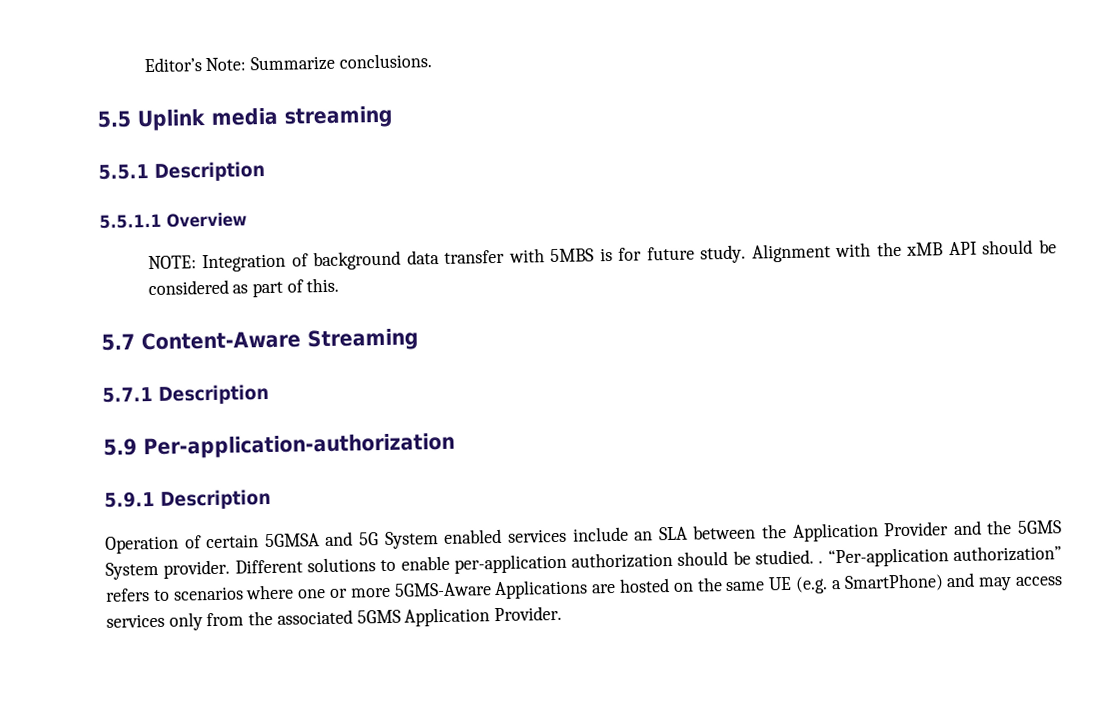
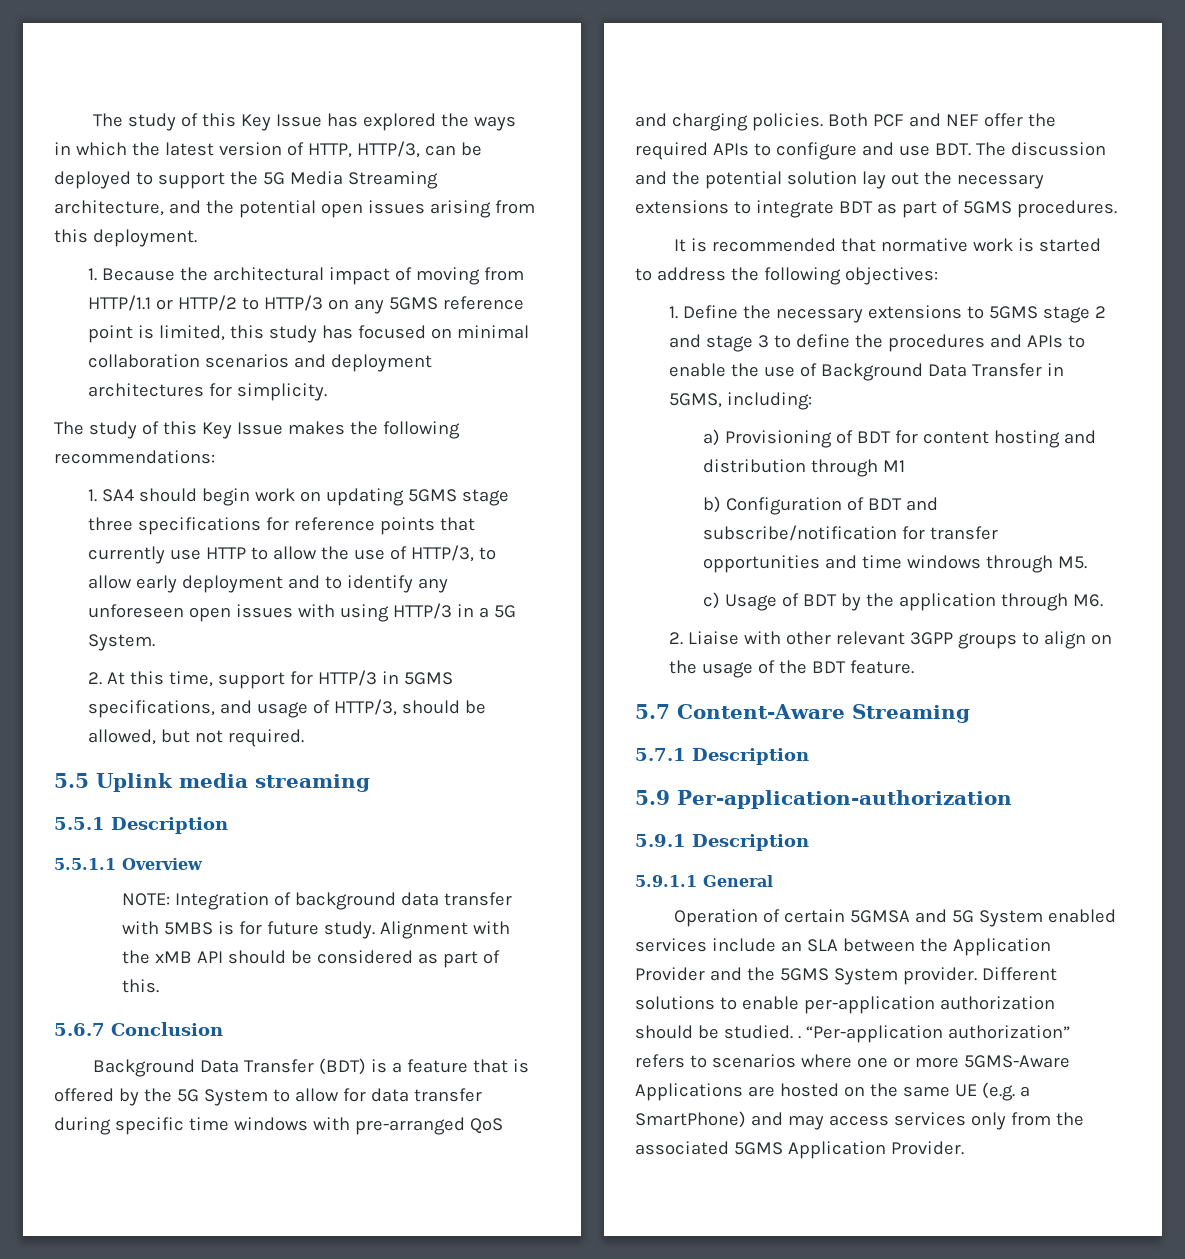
- Editor’s Note: Summarize conclusions.
+ The study of this Key Issue has explored the ways in which the latest version of HTTP, HTTP/3, can be deployed to support the 5G Media Streaming architecture, and the potential open issues arising from this deployment.
+ 1. Because the architectural impact of moving from HTTP/1.1 or HTTP/2 to HTTP/3 on any 5GMS reference point is limited, this study has focused on minimal collaboration scenarios and deployment architectures for simplicity.
+ The study of this Key Issue makes the following recommendations:
+ 1. SA4 should begin work on updating 5GMS stage three specifications for reference points that currently use HTTP to allow the use of HTTP/3, to allow early deployment and to identify any unforeseen open issues with using HTTP/3 in a 5G System.
+ 2. At this time, support for HTTP/3 in 5GMS specifications, and usage of HTTP/3, should be allowed, but not required.
+ 5.6.7 Conclusion
+ Background Data Transfer (BDT) is a feature that is offered by the 5G System to allow for data transfer during specific time windows with pre-arranged QoS and charging policies. Both PCF and NEF offer the required APIs to configure and use BDT. The discussion and the potential solution lay out the necessary extensions to integrate BDT as part of 5GMS procedures.
+ It is recommended that normative work is started to address the following objectives:
+ 1. Define the necessary extensions to 5GMS stage 2 and stage 3 to define the procedures and APIs to enable the use of Background Data Transfer in 5GMS, including:
+ a) Provisioning of BDT for content hosting and distribution through M1
+ b) Configuration of BDT and subscribe/notification for transfer opportunities and time windows through M5.
+ c) Usage of BDT by the application through M6.
+ 2. Liaise with other relevant 3GPP groups to align on the usage of the BDT feature.
+ 5.9.1.1 General

